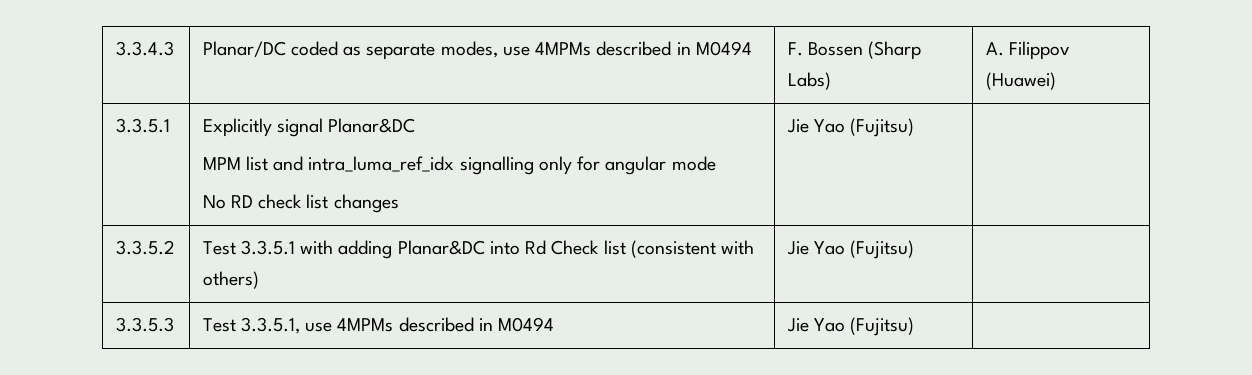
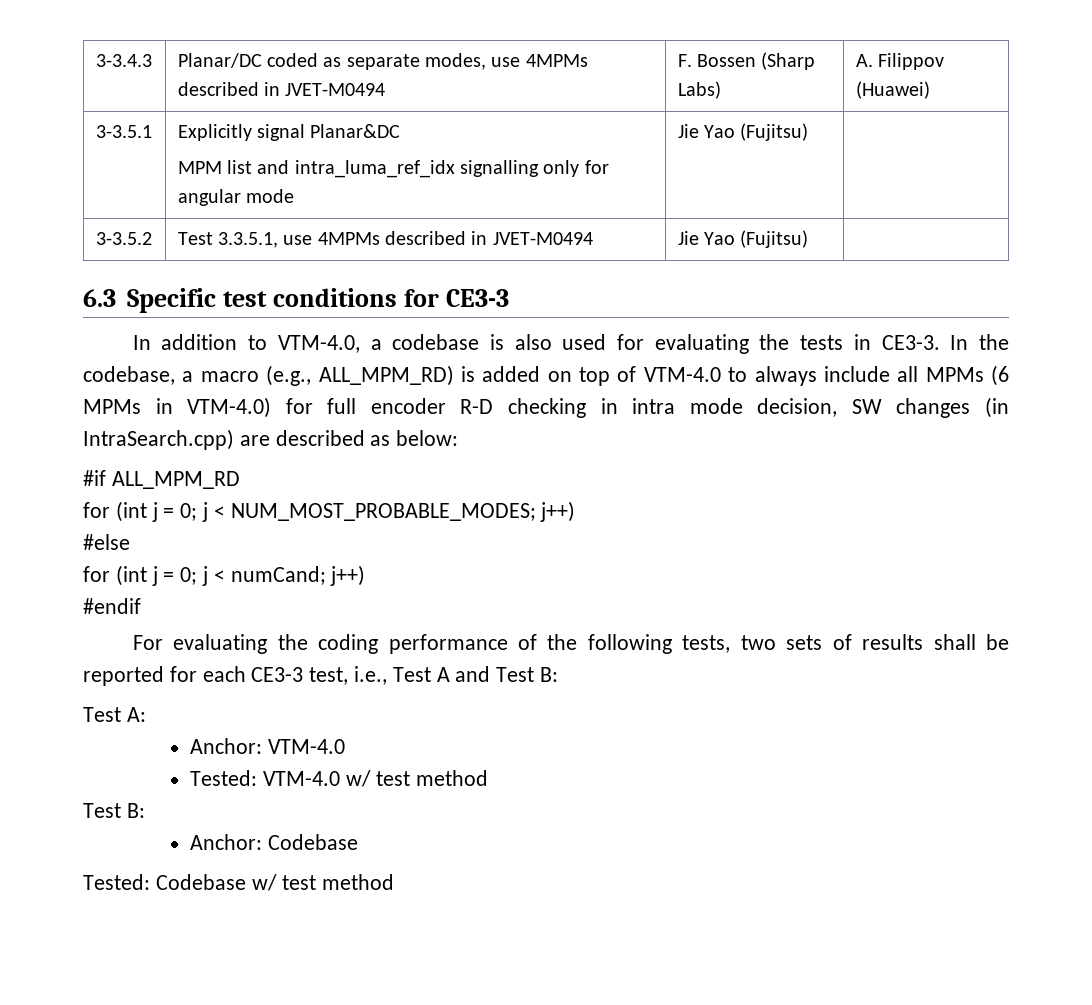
- 3.3.4.3 | Planar/DC coded as separate modes, use 4MPMs described in M0494 | F. Bossen (Sharp Labs) | A. Filippov (Huawei)
+ 3-3.4.3 | Planar/DC coded as separate modes, use 4MPMs described in JVET-M0494 | F. Bossen (Sharp Labs) | A. Filippov (Huawei)
- 3.3.5.1 | Explicitly signal Planar&DC
- MPM list and intra_luma_ref_idx signalling only for angular mode
- No RD check list changes | Jie Yao (Fujitsu) |
- 3.3.5.2 | Test 3.3.5.1 with adding Planar&DC into Rd Check list (consistent with others) | Jie Yao (Fujitsu) |
- 3.3.5.3 | Test 3.3.5.1, use 4MPMs described in M0494 | Jie Yao (Fujitsu) |
+ 3-3.5.1 | Explicitly signal Planar&DC
+ MPM list and intra_luma_ref_idx signalling only for angular mode | Jie Yao (Fujitsu) |
+ 3-3.5.2 | Test 3.3.5.1, use 4MPMs described in JVET-M0494 | Jie Yao (Fujitsu) |
+ 6.3 Specific test conditions for CE3-3
+ In addition to VTM-4.0, a codebase is also used for evaluating the tests in CE3-3. In the codebase, a macro (e.g., ALL_MPM_RD) is added on top of VTM-4.0 to always include all MPMs (6 MPMs in VTM-4.0) for full encoder R-D checking in intra mode decision, SW changes (in IntraSearch.cpp) are described as below:
+ #if ALL_MPM_RD
+ for (int j = 0; j < NUM_MOST_PROBABLE_MODES; j++)
+ #else
+ for (int j = 0; j < numCand; j++)
+ #endif
+ For evaluating the coding performance of the following tests, two sets of results shall be reported for each CE3-3 test, i.e., Test A and Test B:
+ Test A:
+ Anchor: VTM-4.0
+ Tested: VTM-4.0 w/ test method
+ Test B:
+ Anchor: Codebase
+ Tested: Codebase w/ test method

